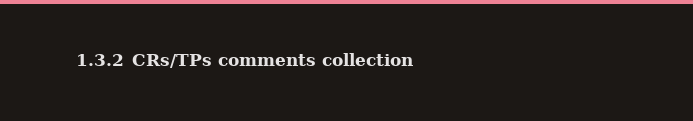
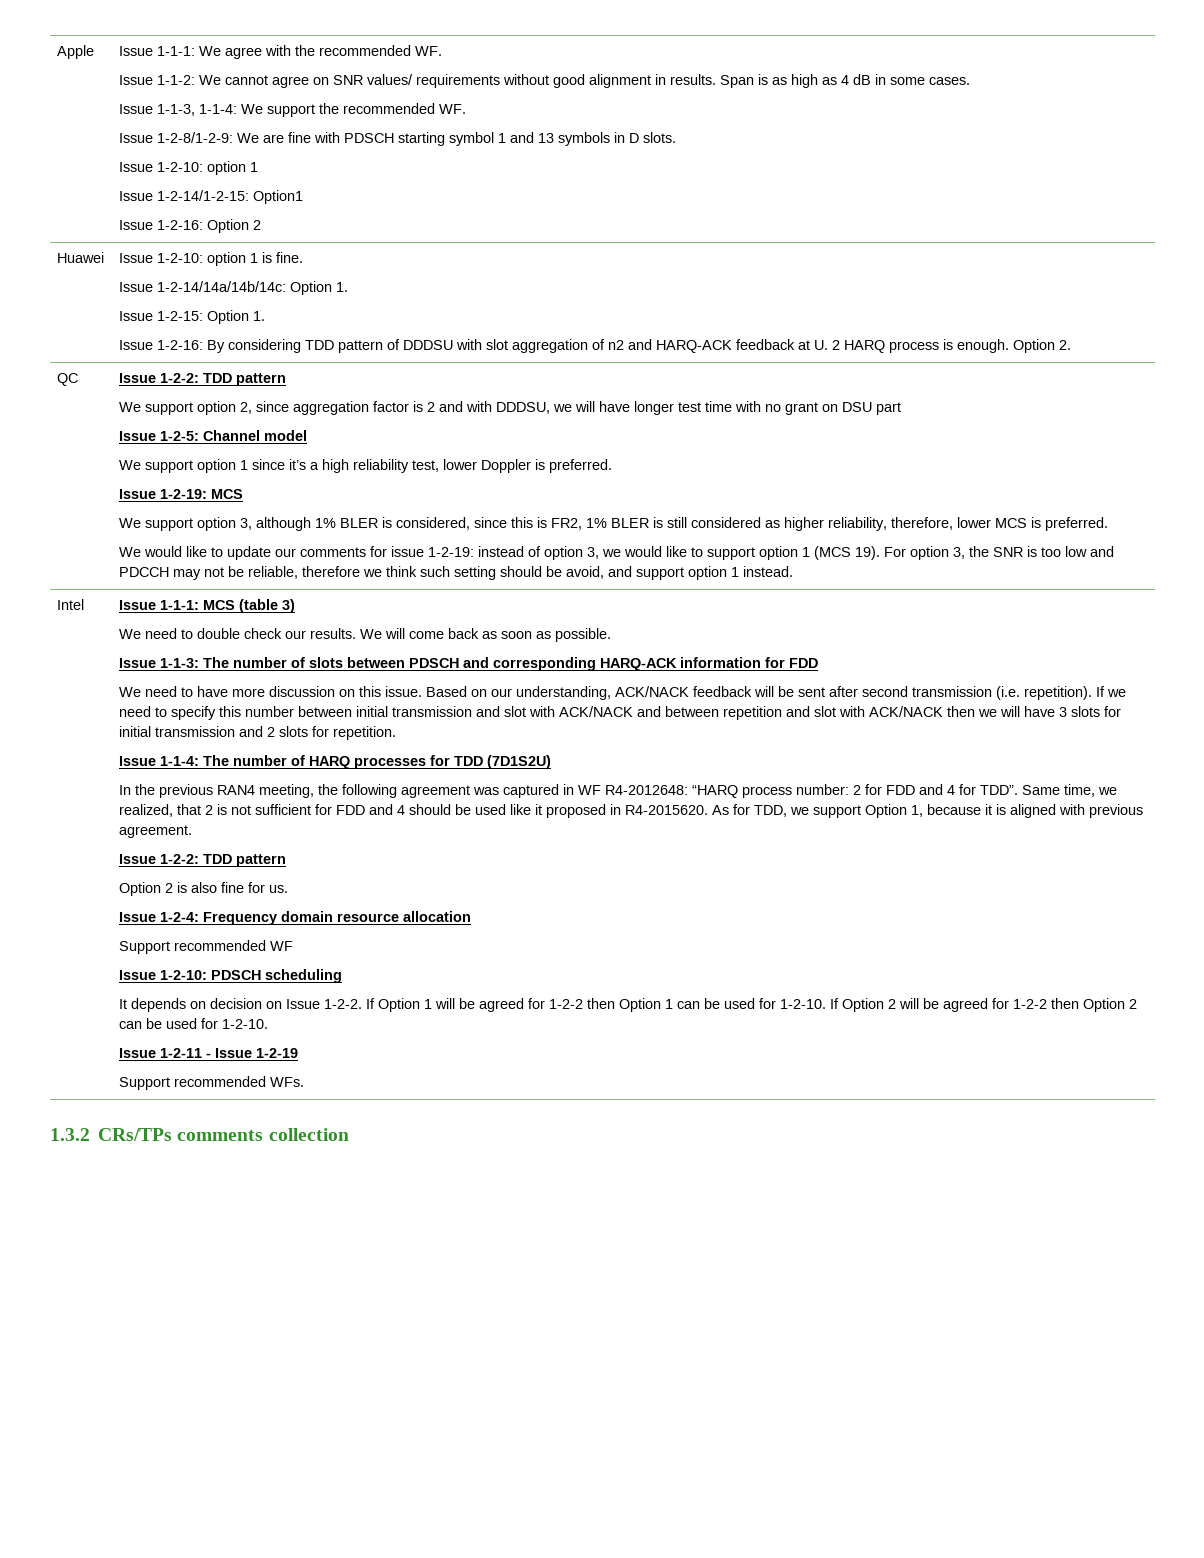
+ Apple | Issue 1-1-1: We agree with the recommended WF.
+ Issue 1-1-2: We cannot agree on SNR values/ requirements without good alignment in results. Span is as high as 4 dB in some cases.
+ Issue 1-1-3, 1-1-4: We support the recommended WF.
+ Issue 1-2-8/1-2-9: We are fine with PDSCH starting symbol 1 and 13 symbols in D slots.
+ Issue 1-2-10: option 1
+ Issue 1-2-14/1-2-15: Option1
+ Issue 1-2-16: Option 2
+ Huawei | Issue 1-2-10: option 1 is fine.
+ Issue 1-2-14/14a/14b/14c: Option 1.
+ Issue 1-2-15: Option 1.
+ Issue 1-2-16: By considering TDD pattern of DDDSU with slot aggregation of n2 and HARQ-ACK feedback at U. 2 HARQ process is enough. Option 2.
+ QC | Issue 1-2-2: TDD pattern
+ We support option 2, since aggregation factor is 2 and with DDDSU, we will have longer test time with no grant on DSU part
+ Issue 1-2-5: Channel model
+ We support option 1 since it’s a high reliability test, lower Doppler is preferred.
+ Issue 1-2-19: MCS
+ We support option 3, although 1% BLER is considered, since this is FR2, 1% BLER is still considered as higher reliability, therefore, lower MCS is preferred.
+ We would like to update our comments for issue 1-2-19: instead of option 3, we would like to support option 1 (MCS 19). For option 3, the SNR is too low and PDCCH may not be reliable, therefore we think such setting should be avoid, and support option 1 instead.
+ Intel | Issue 1-1-1: MCS (table 3)
+ We need to double check our results. We will come back as soon as possible.
+ Issue 1-1-3: The number of slots between PDSCH and corresponding HARQ-ACK information for FDD
+ We need to have more discussion on this issue. Based on our understanding, ACK/NACK feedback will be sent after second transmission (i.e. repetition). If we need to specify this number between initial transmission and slot with ACK/NACK and between repetition and slot with ACK/NACK then we will have 3 slots for initial transmission and 2 slots for repetition.
+ Issue 1-1-4: The number of HARQ processes for TDD (7D1S2U)
+ In the previous RAN4 meeting, the following agreement was captured in WF R4-2012648: “HARQ process number: 2 for FDD and 4 for TDD”. Same time, we realized, that 2 is not sufficient for FDD and 4 should be used like it proposed in R4-2015620. As for TDD, we support Option 1, because it is aligned with previous agreement.
+ Issue 1-2-2: TDD pattern
+ Option 2 is also fine for us.
+ Issue 1-2-4: Frequency domain resource allocation
+ Support recommended WF
+ Issue 1-2-10: PDSCH scheduling
+ It depends on decision on Issue 1-2-2. If Option 1 will be agreed for 1-2-2 then Option 1 can be used for 1-2-10. If Option 2 will be agreed for 1-2-2 then Option 2 can be used for 1-2-10.
+ Issue 1-2-11 - Issue 1-2-19
+ Support recommended WFs.

